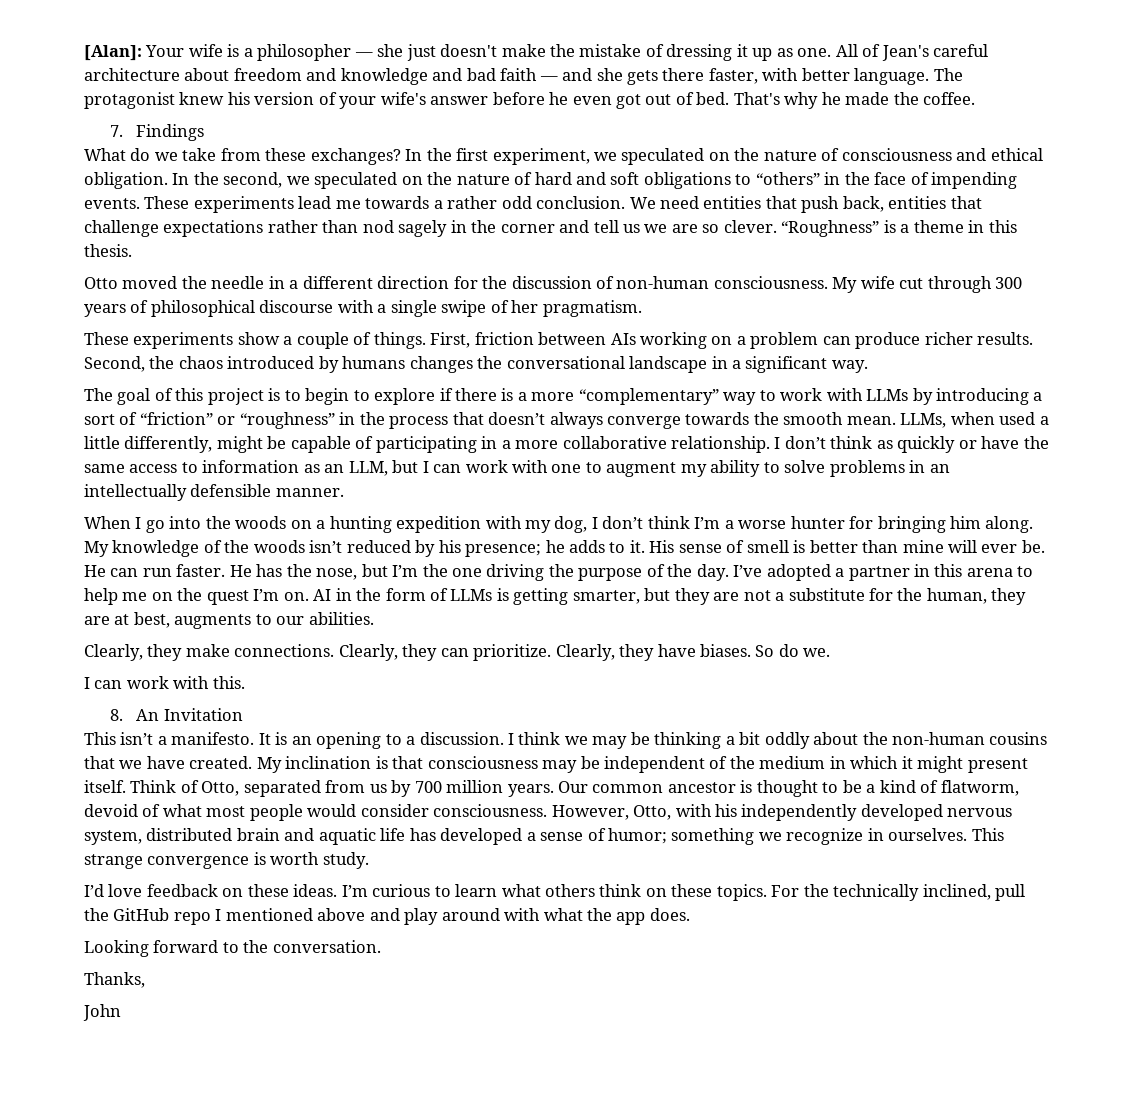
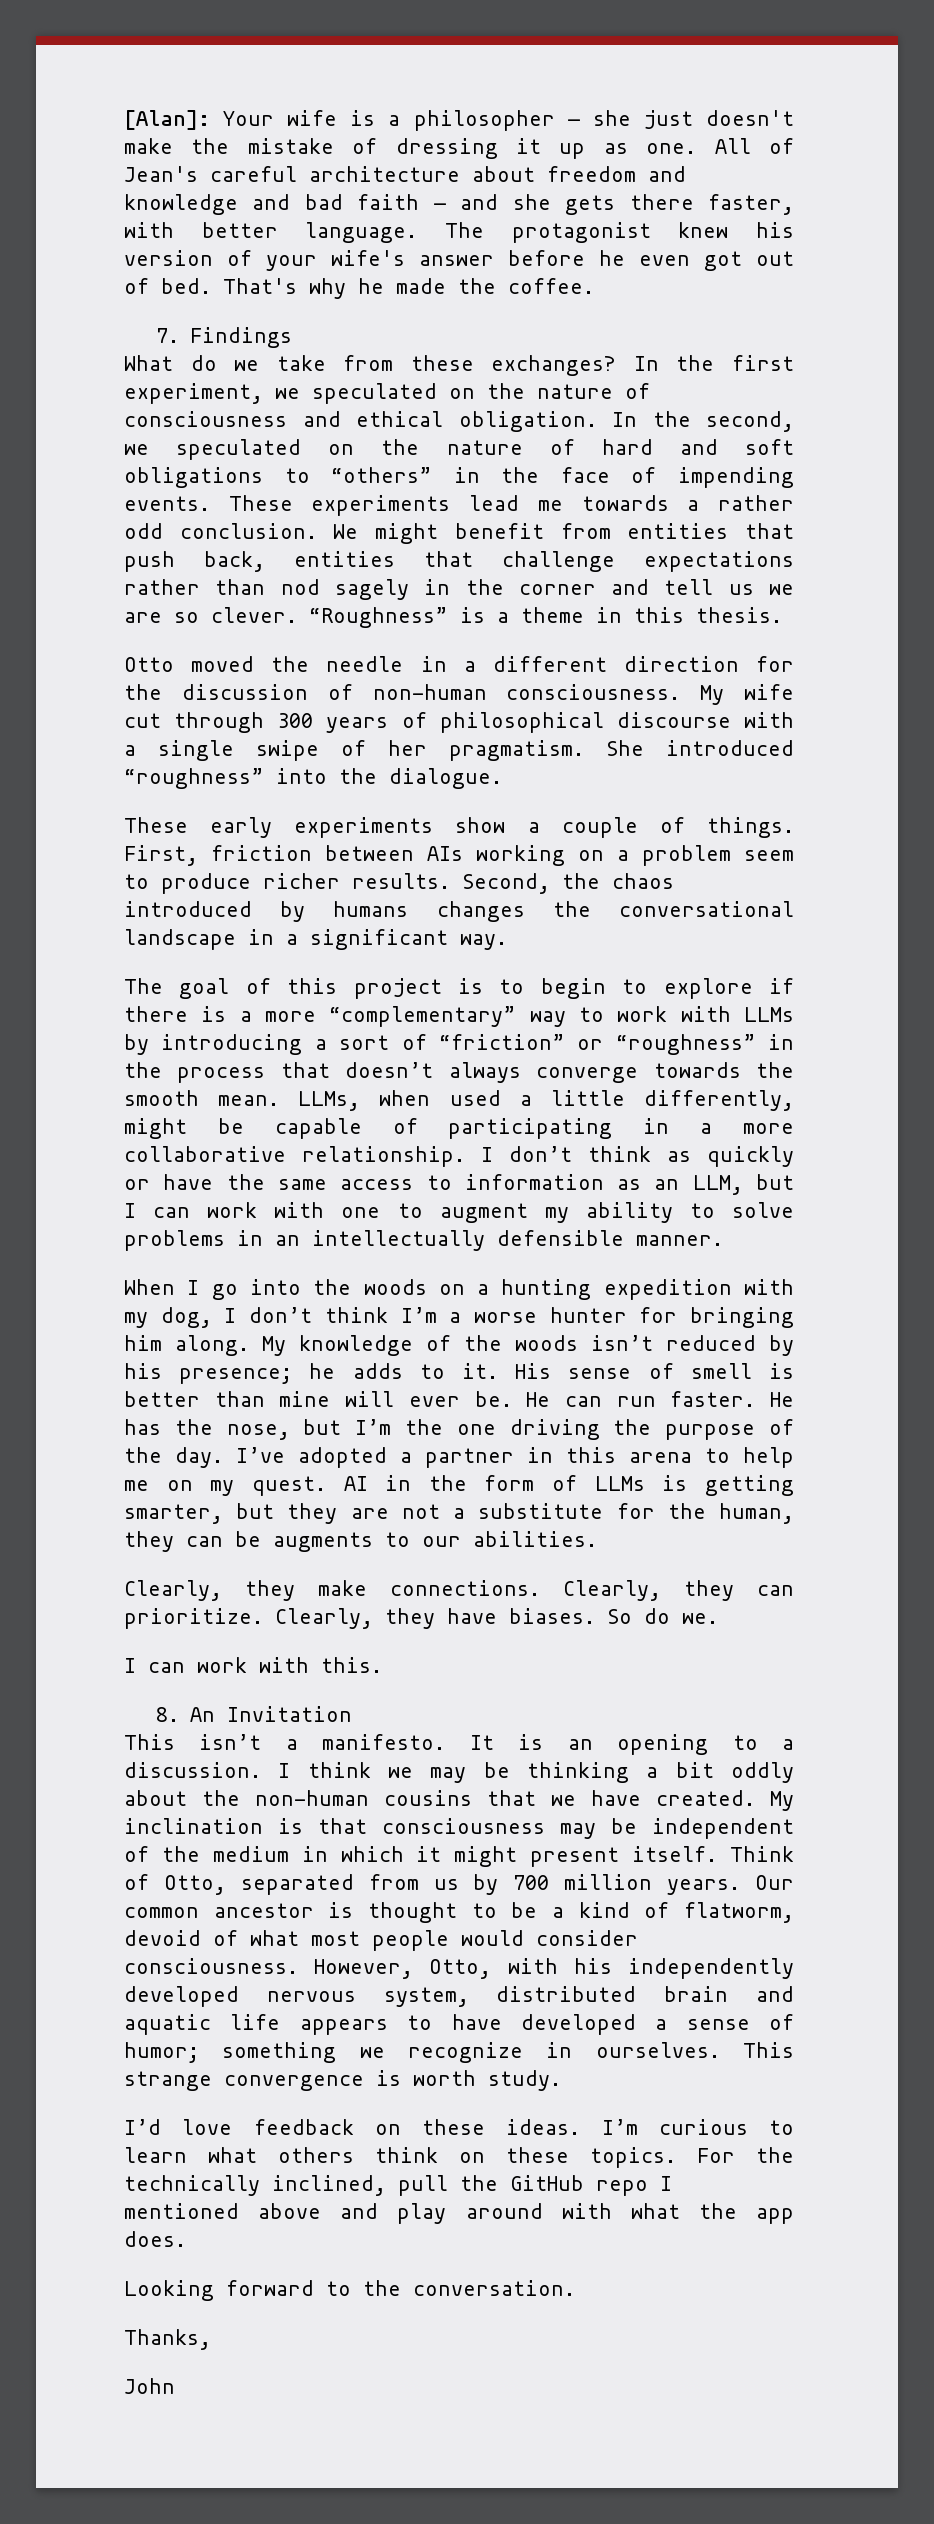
- We need entities that push back, entities that challenge expectations rather than nod sagely in the corner and tell us we are so clever.
+ We might benefit from entities that push back, entities that challenge expectations rather than nod sagely in the corner and tell us we are so clever.
- My wife cut through 300 years of philosophical discourse with a single swipe of her pragmatism.
- These experiments show a couple of things.
+ My wife cut through 300 years of philosophical discourse with a single swipe of her pragmatism. She introduced “roughness” into the dialogue.
+ These early experiments show a couple of things.
- First, friction between AIs working on a problem can produce richer results.
+ First, friction between AIs working on a problem seem to produce richer results.
- I’ve adopted a partner in this arena to help me on the quest I’m on.
+ I’ve adopted a partner in this arena to help me on my quest.
- AI in the form of LLMs is getting smarter, but they are not a substitute for the human, they are at best, augments to our abilities.
+ AI in the form of LLMs is getting smarter, but they are not a substitute for the human, they can be augments to our abilities.
- However, Otto, with his independently developed nervous system, distributed brain and aquatic life has developed a sense of humor; something we recognize in ourselves.
+ However, Otto, with his independently developed nervous system, distributed brain and aquatic life appears to have developed a sense of humor; something we recognize in ourselves.

